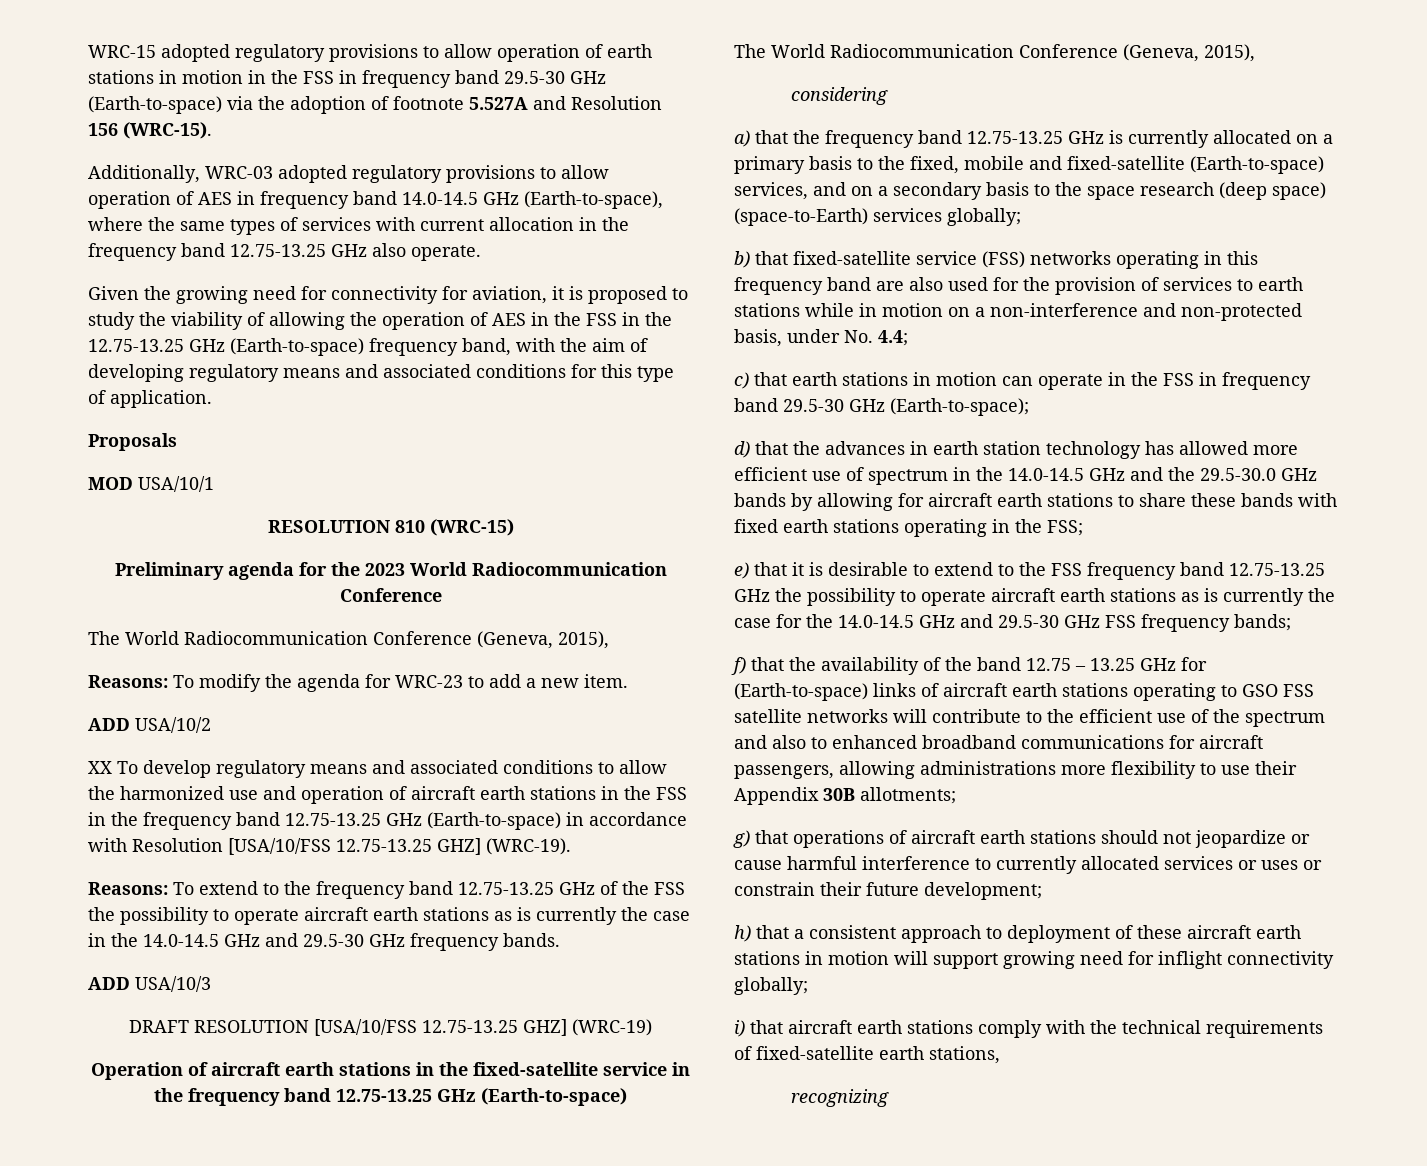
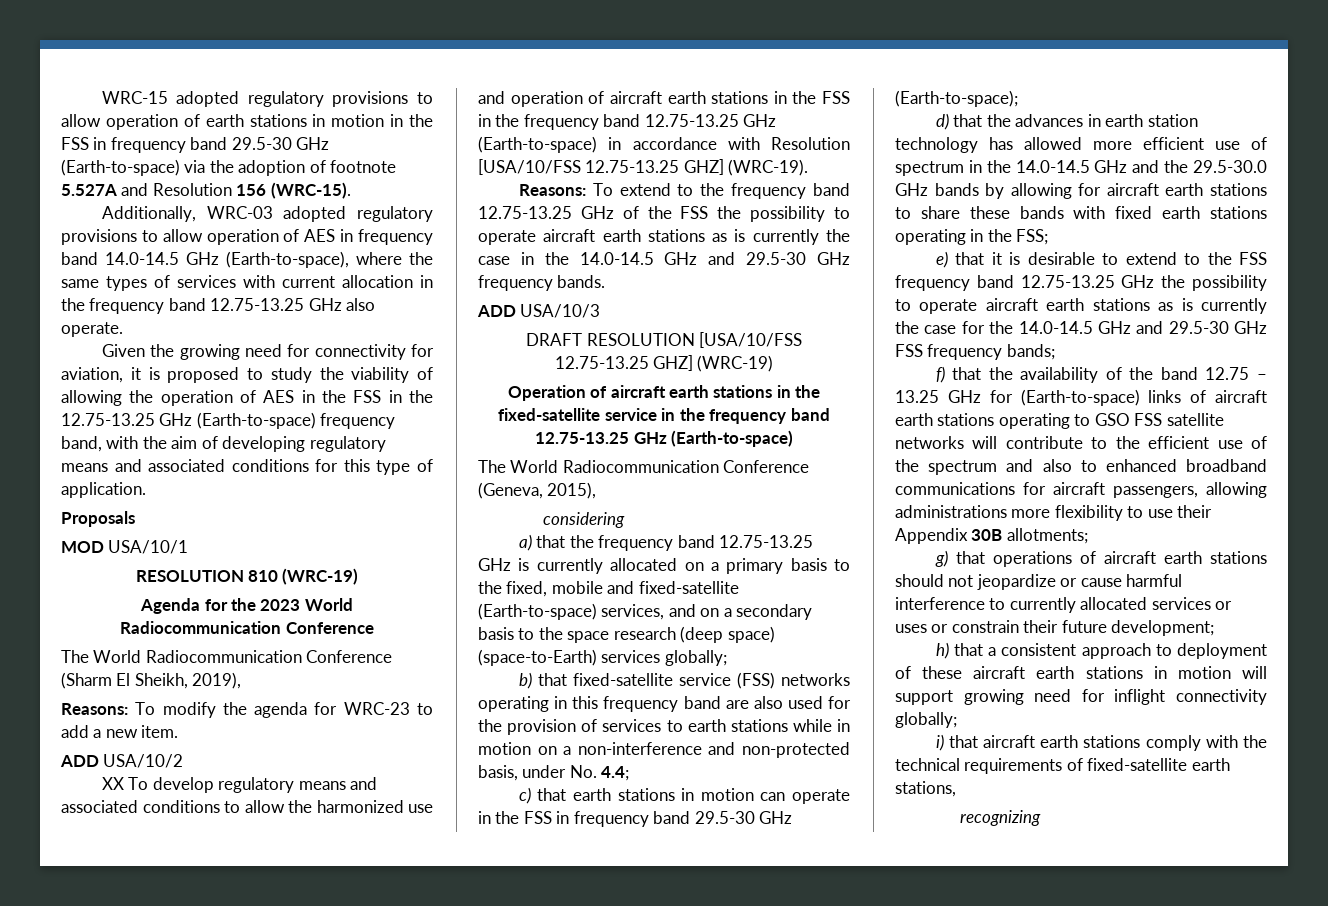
- RESOLUTION 810 (WRC-15)
- Preliminary agenda for the 2023 World Radiocommunication Conference
- The World Radiocommunication Conference (Geneva, 2015),
+ RESOLUTION 810 (WRC-19)
+ Agenda for the 2023 World Radiocommunication Conference
+ The World Radiocommunication Conference (Sharm El Sheikh, 2019),

